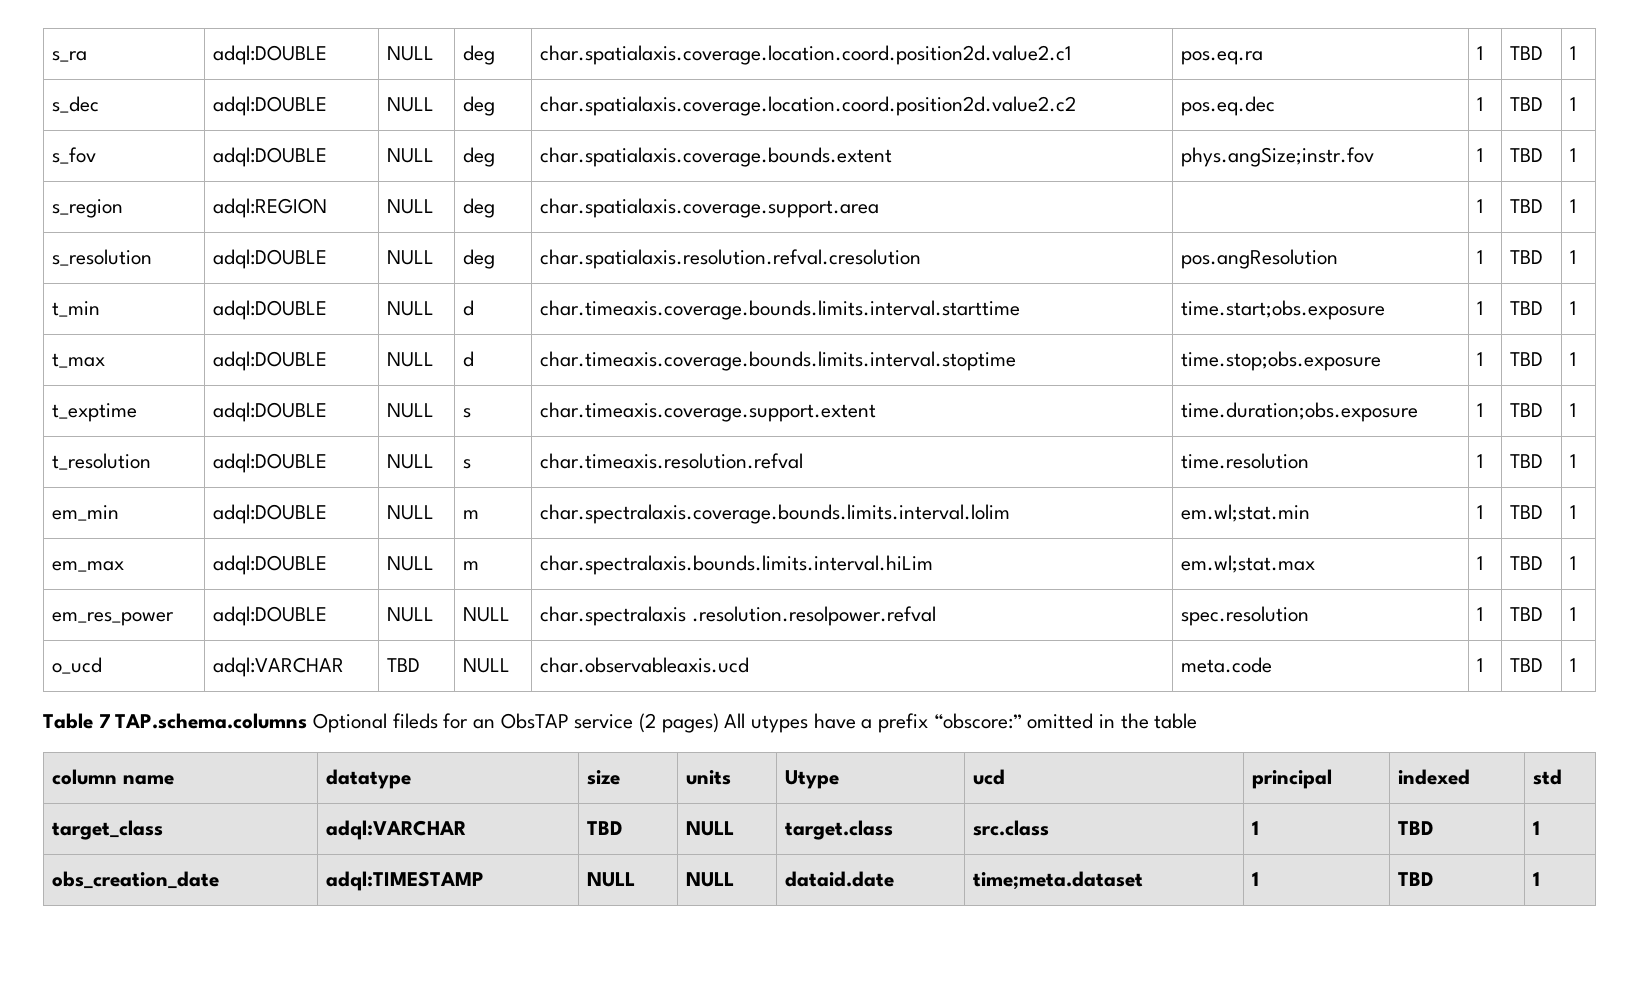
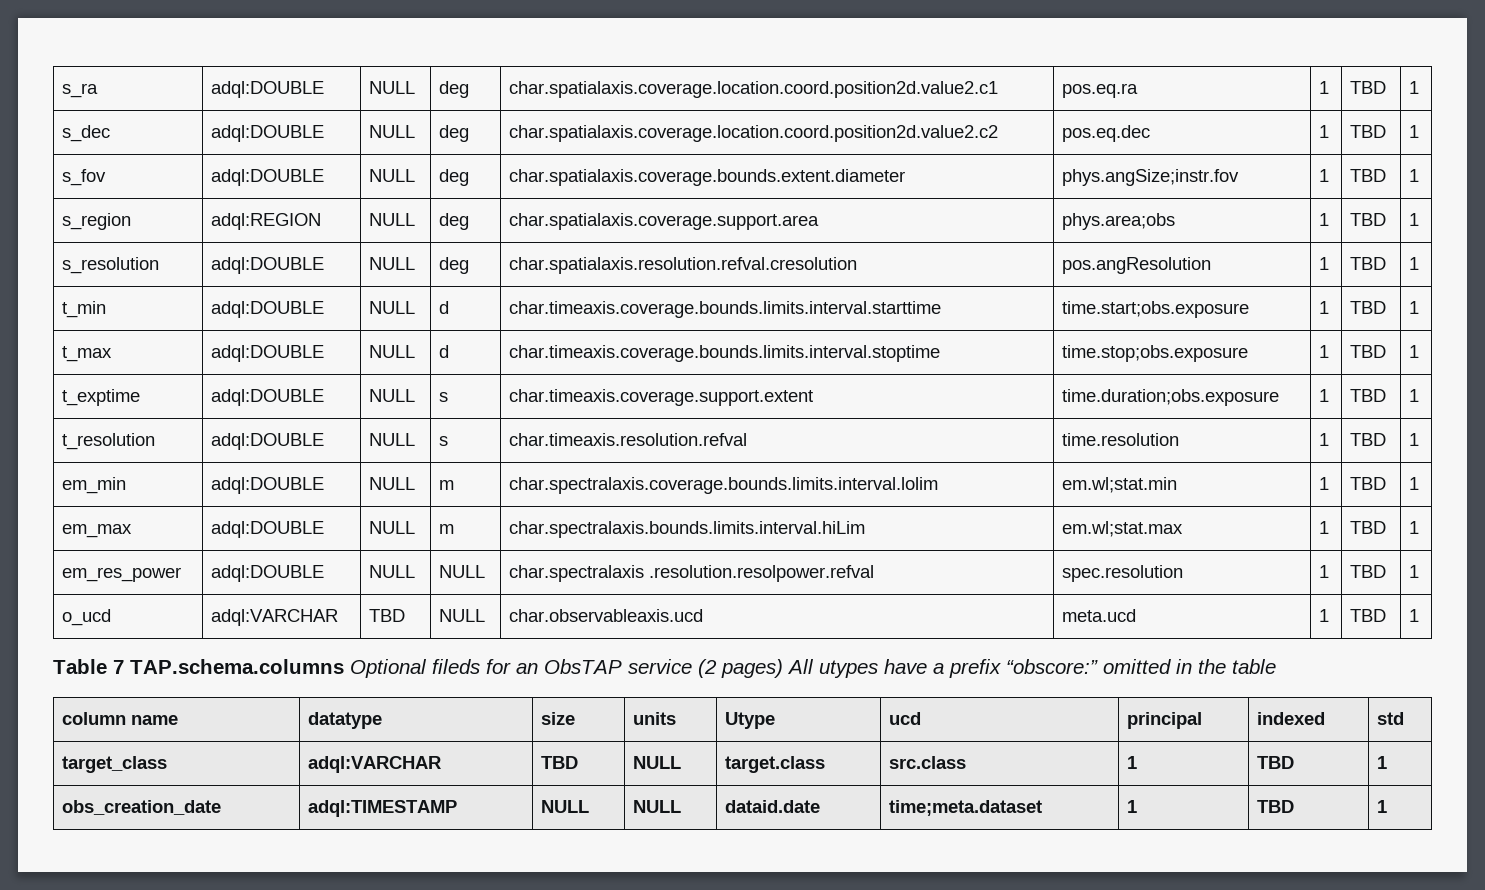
- s_fov | adql:DOUBLE | NULL | deg | char.spatialaxis.coverage.bounds.extent | phys.angSize;instr.fov | 1 | TBD | 1
+ s_fov | adql:DOUBLE | NULL | deg | char.spatialaxis.coverage.bounds.extent.diameter | phys.angSize;instr.fov | 1 | TBD | 1
- s_region | adql:REGION | NULL | deg | char.spatialaxis.coverage.support.area | | 1 | TBD | 1
+ s_region | adql:REGION | NULL | deg | char.spatialaxis.coverage.support.area | phys.area;obs | 1 | TBD | 1
- o_ucd | adql:VARCHAR | TBD | NULL | char.observableaxis.ucd | meta.code | 1 | TBD | 1
+ o_ucd | adql:VARCHAR | TBD | NULL | char.observableaxis.ucd | meta.ucd | 1 | TBD | 1

